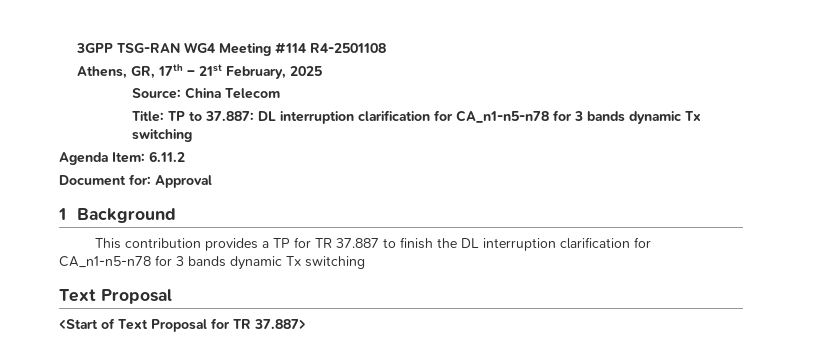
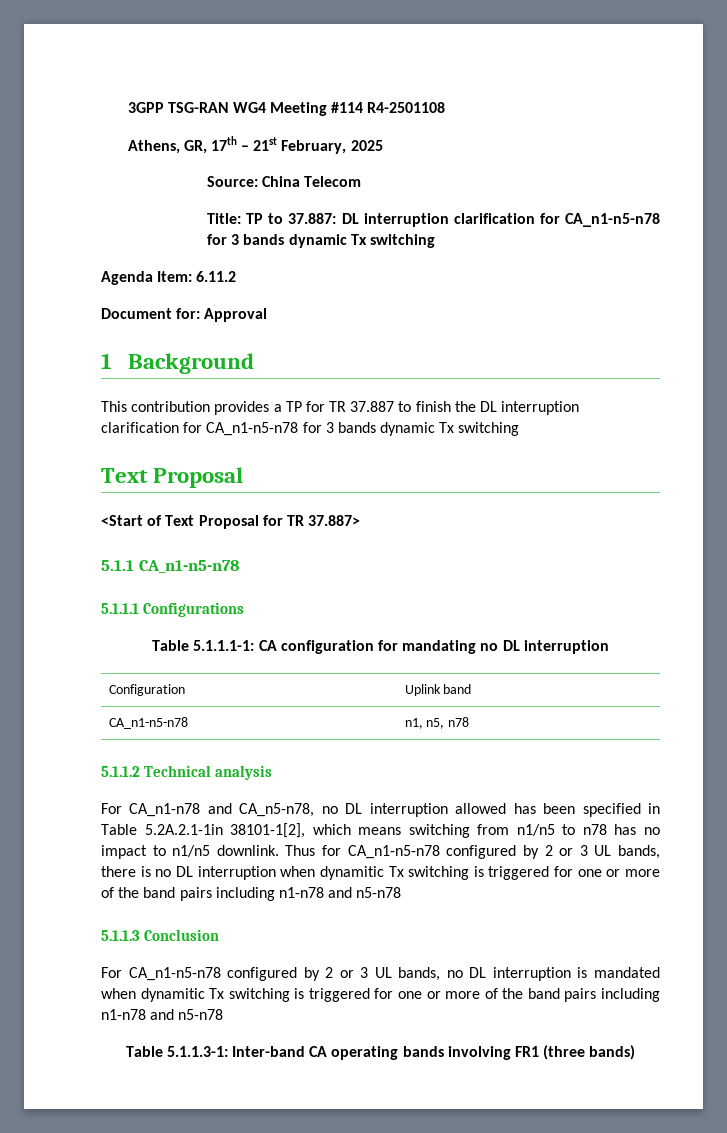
+ 5.1.1 CA_n1-n5-n78
+ 5.1.1.1 Configurations
+ Table 5.1.1.1-1: CA configuration for mandating no DL interruption
+ Configuration | Uplink band
+ CA_n1-n5-n78 | n1, n5, n78
+ 5.1.1.2 Technical analysis
+ For CA_n1-n78 and CA_n5-n78, no DL interruption allowed has been specified in Table 5.2A.2.1-1in 38101-1[2], which means switching from n1/n5 to n78 has no impact to n1/n5 downlink. Thus for CA_n1-n5-n78 configured by 2 or 3 UL bands, there is no DL interruption when dynamitic Tx switching is triggered for one or more of the band pairs including n1-n78 and n5-n78
+ 5.1.1.3 Conclusion
+ For CA_n1-n5-n78 configured by 2 or 3 UL bands, no DL interruption is mandated when dynamitic Tx switching is triggered for one or more of the band pairs including n1-n78 and n5-n78
+ Table 5.1.1.3-1: Inter-band CA operating bands involving FR1 (three bands)

